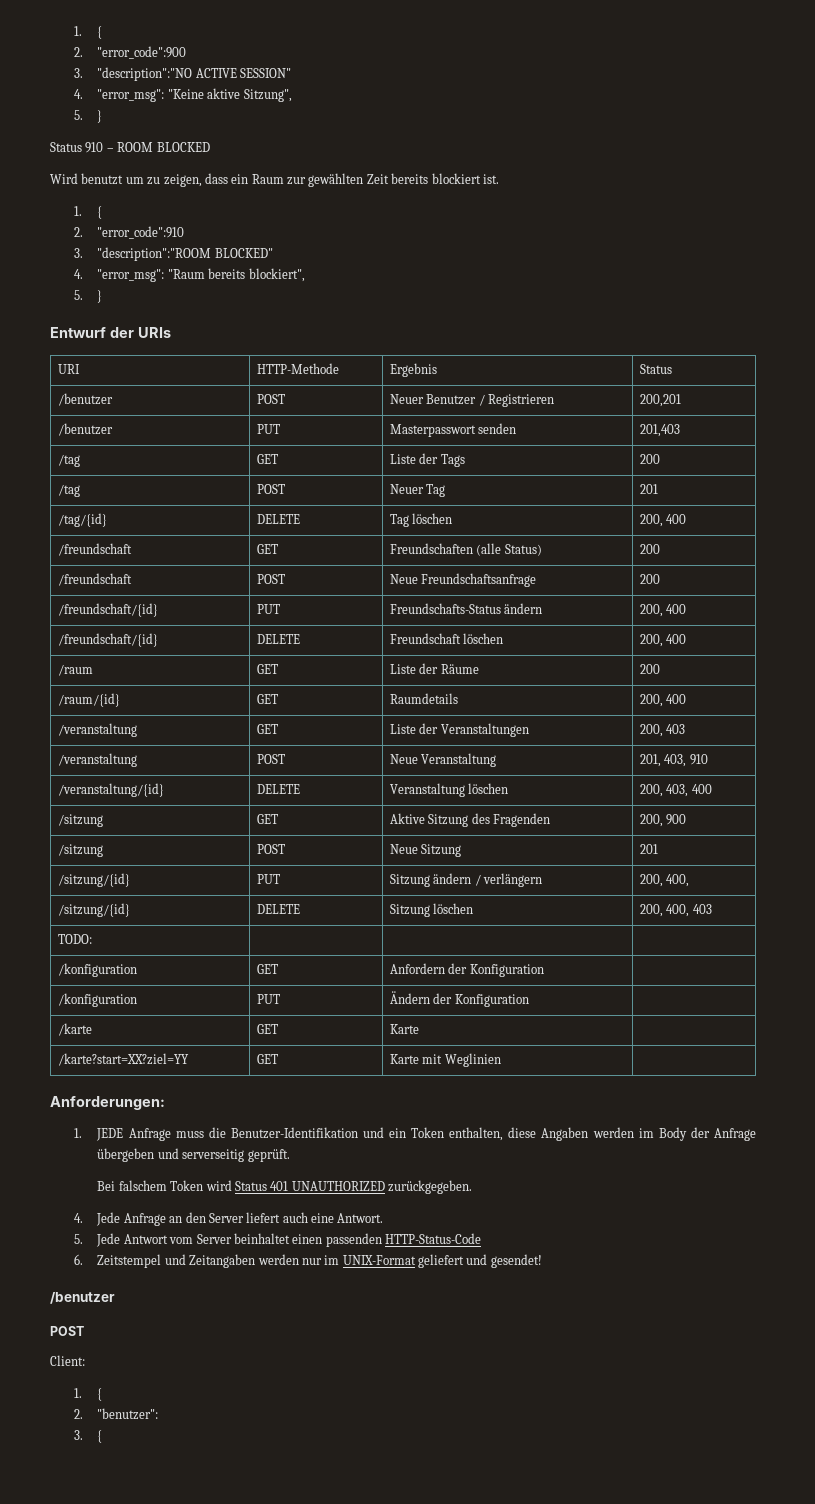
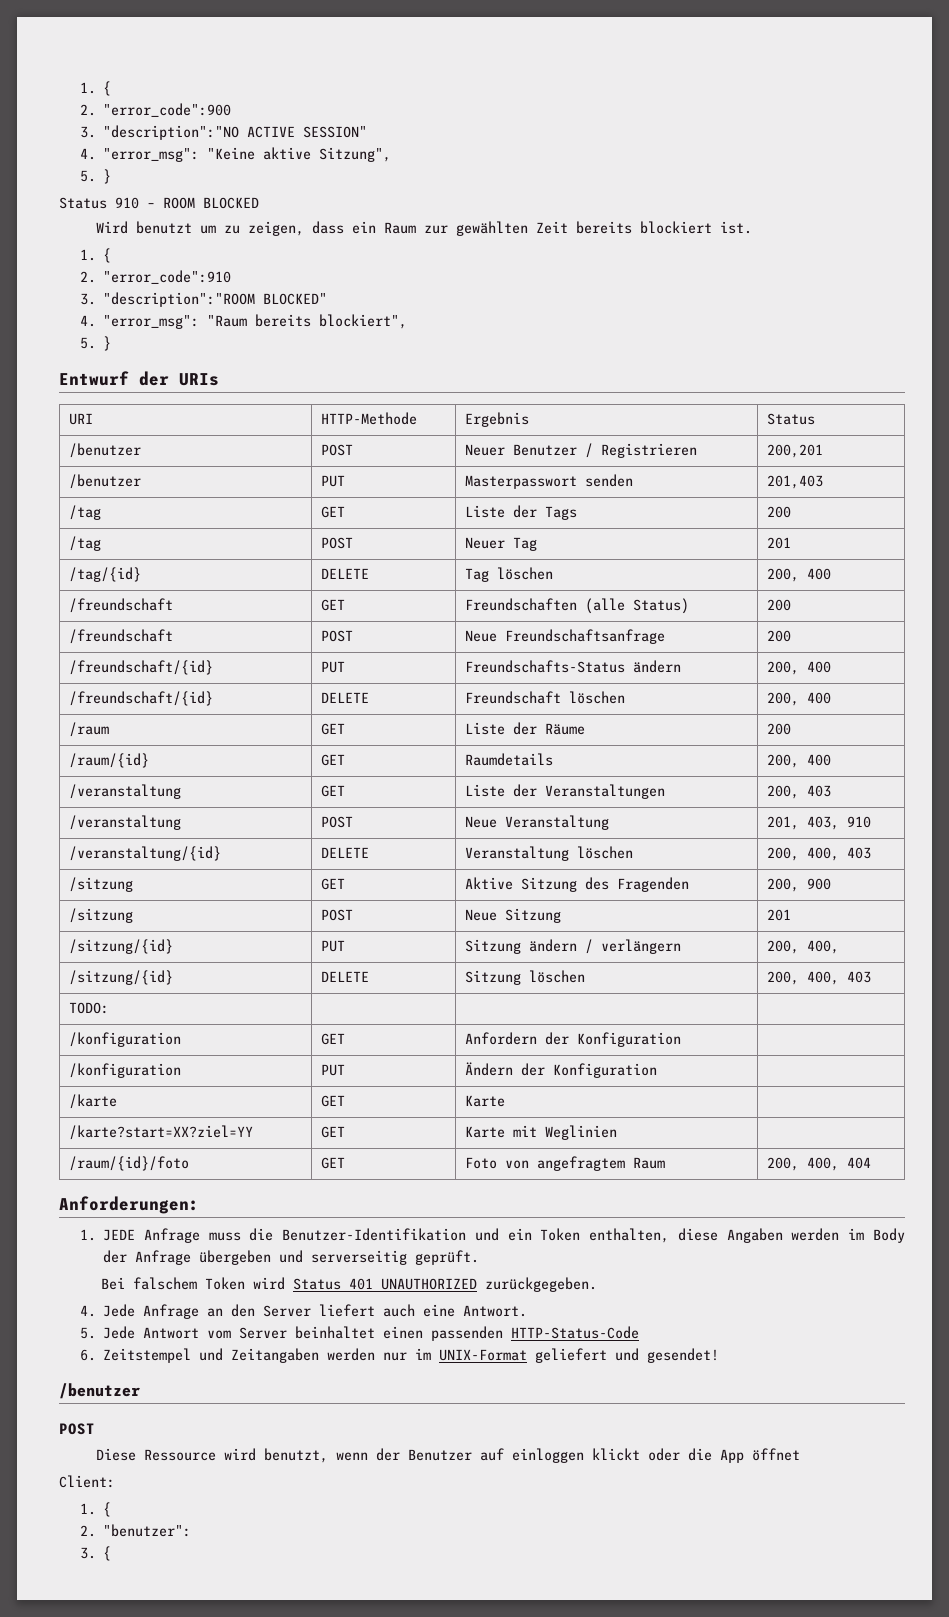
- /veranstaltung/{id} | DELETE | Veranstaltung löschen | 200, 403, 400
+ /veranstaltung/{id} | DELETE | Veranstaltung löschen | 200, 400, 403
+ /raum/{id}/foto | GET | Foto von angefragtem Raum | 200, 400, 404
+ Diese Ressource wird benutzt, wenn der Benutzer auf einloggen klickt oder die App öffnet

